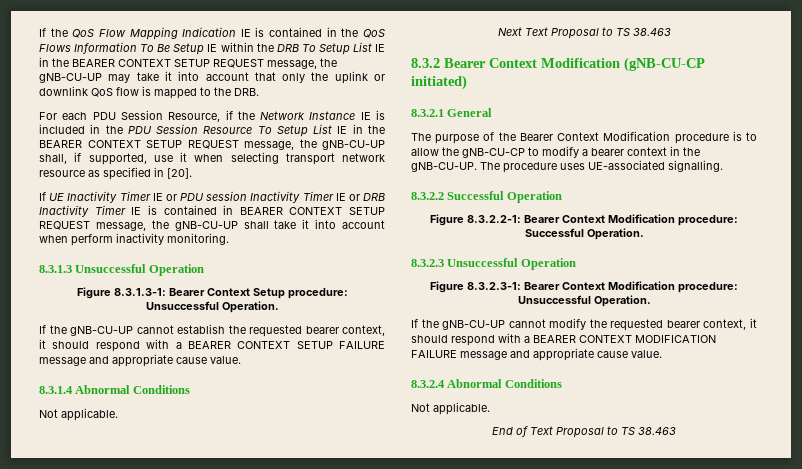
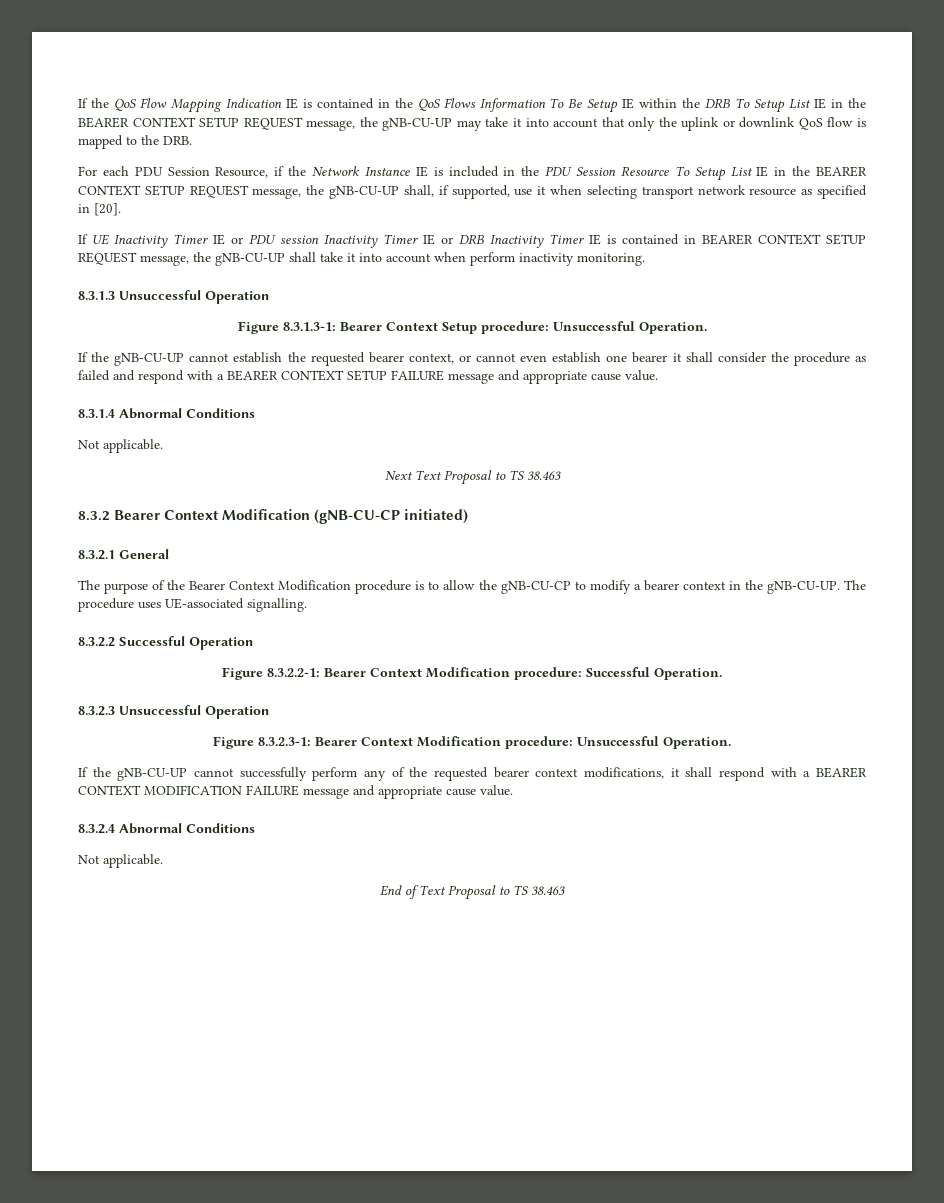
- If the gNB-CU-UP cannot establish the requested bearer context, it should respond with a BEARER CONTEXT SETUP FAILURE message and appropriate cause value.
+ If the gNB-CU-UP cannot establish the requested bearer context, or cannot even establish one bearer it shall consider the procedure as failed and respond with a BEARER CONTEXT SETUP FAILURE message and appropriate cause value.
- If the gNB-CU-UP cannot modify the requested bearer context, it should respond with a BEARER CONTEXT MODIFICATION FAILURE message and appropriate cause value.
+ If the gNB-CU-UP cannot successfully perform any of the requested bearer context modifications, it shall respond with a BEARER CONTEXT MODIFICATION FAILURE message and appropriate cause value.

